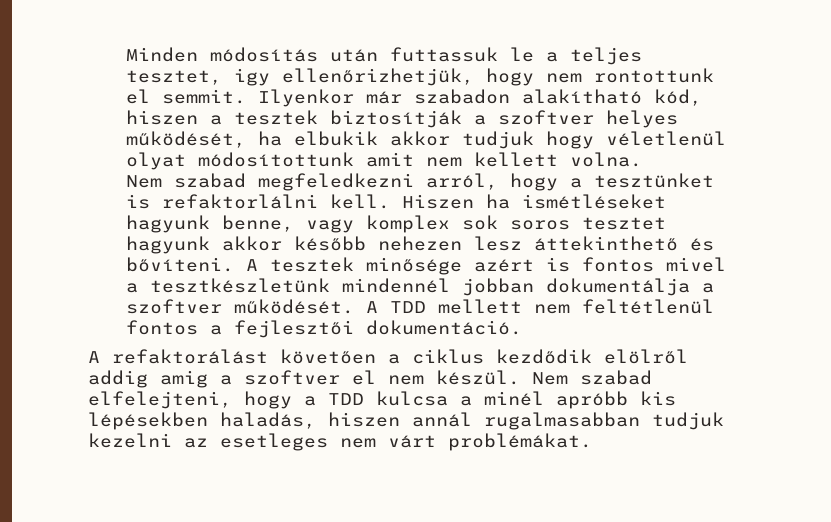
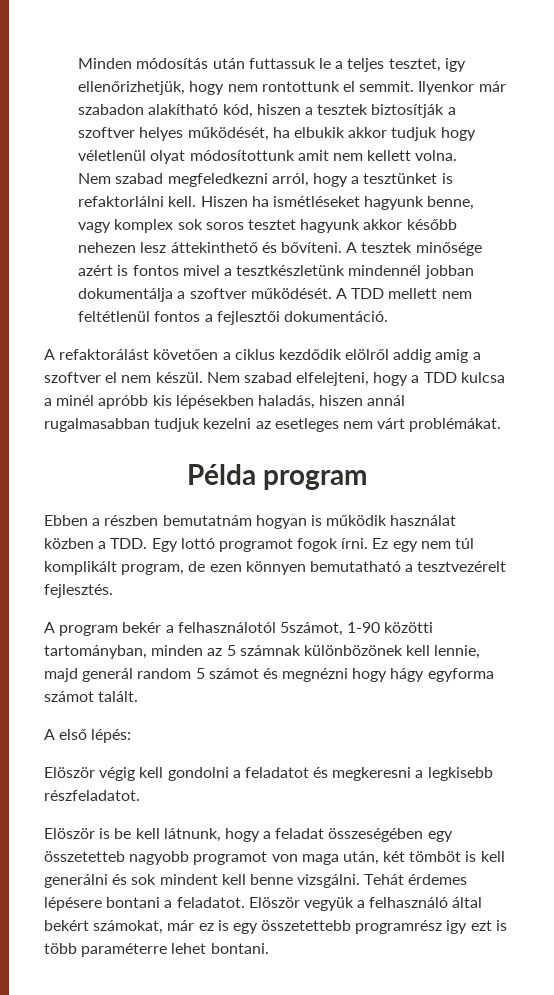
+ Példa program
+ Ebben a részben bemutatnám hogyan is működik használat közben a TDD. Egy lottó programot fogok írni. Ez egy nem túl komplikált program, de ezen könnyen bemutatható a tesztvezérelt fejlesztés.
+ A program bekér a felhasználotól 5számot, 1-90 közötti tartományban, minden az 5 számnak különbözönek kell lennie, majd generál random 5 számot és megnézni hogy hágy egyforma számot talált.
+ A első lépés:
+ Elöször végig kell gondolni a feladatot és megkeresni a legkisebb részfeladatot.
+ Elöször is be kell látnunk, hogy a feladat összeségében egy összetetteb nagyobb programot von maga után, két tömböt is kell generálni és sok mindent kell benne vizsgálni. Tehát érdemes lépésere bontani a feladatot. Elöször vegyük a felhasználó által bekért számokat, már ez is egy összetettebb programrész igy ezt is több paraméterre lehet bontani.

